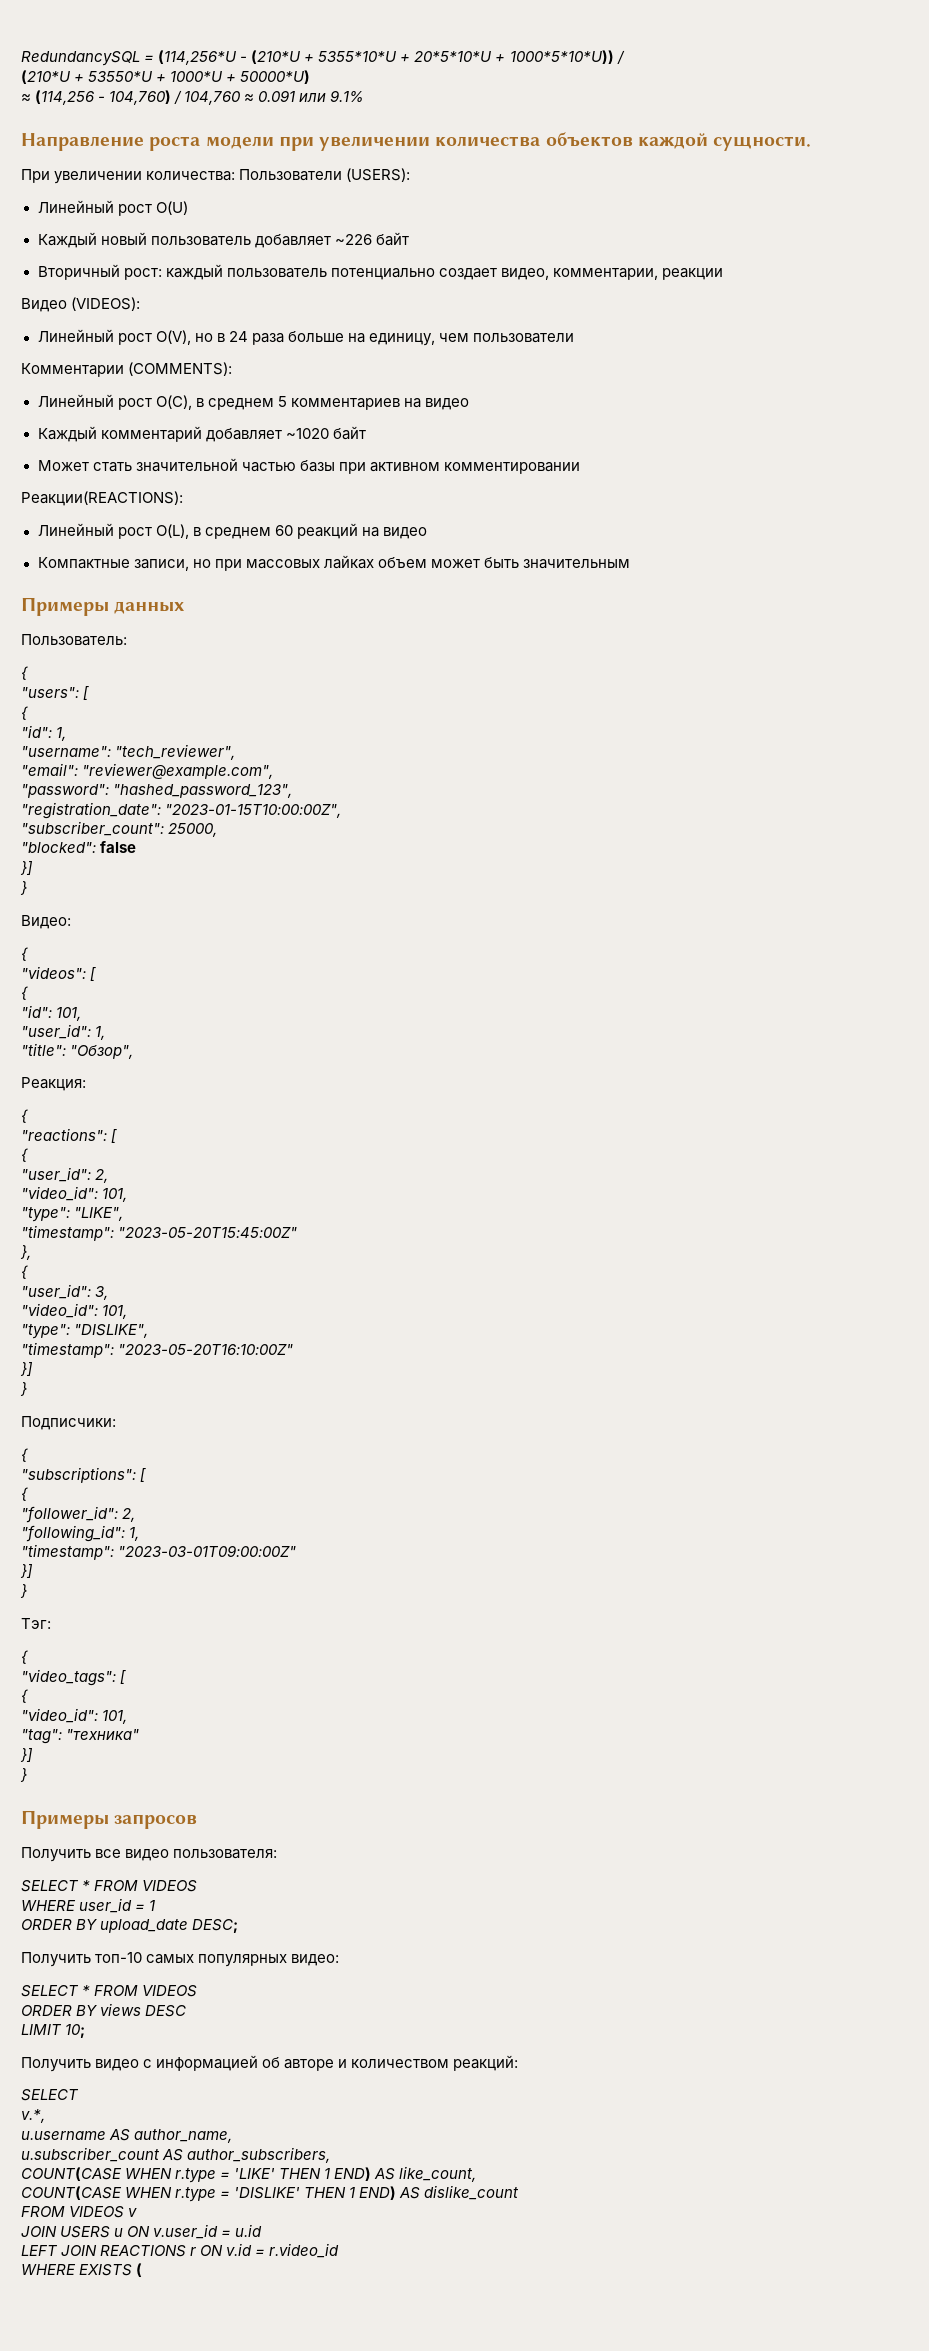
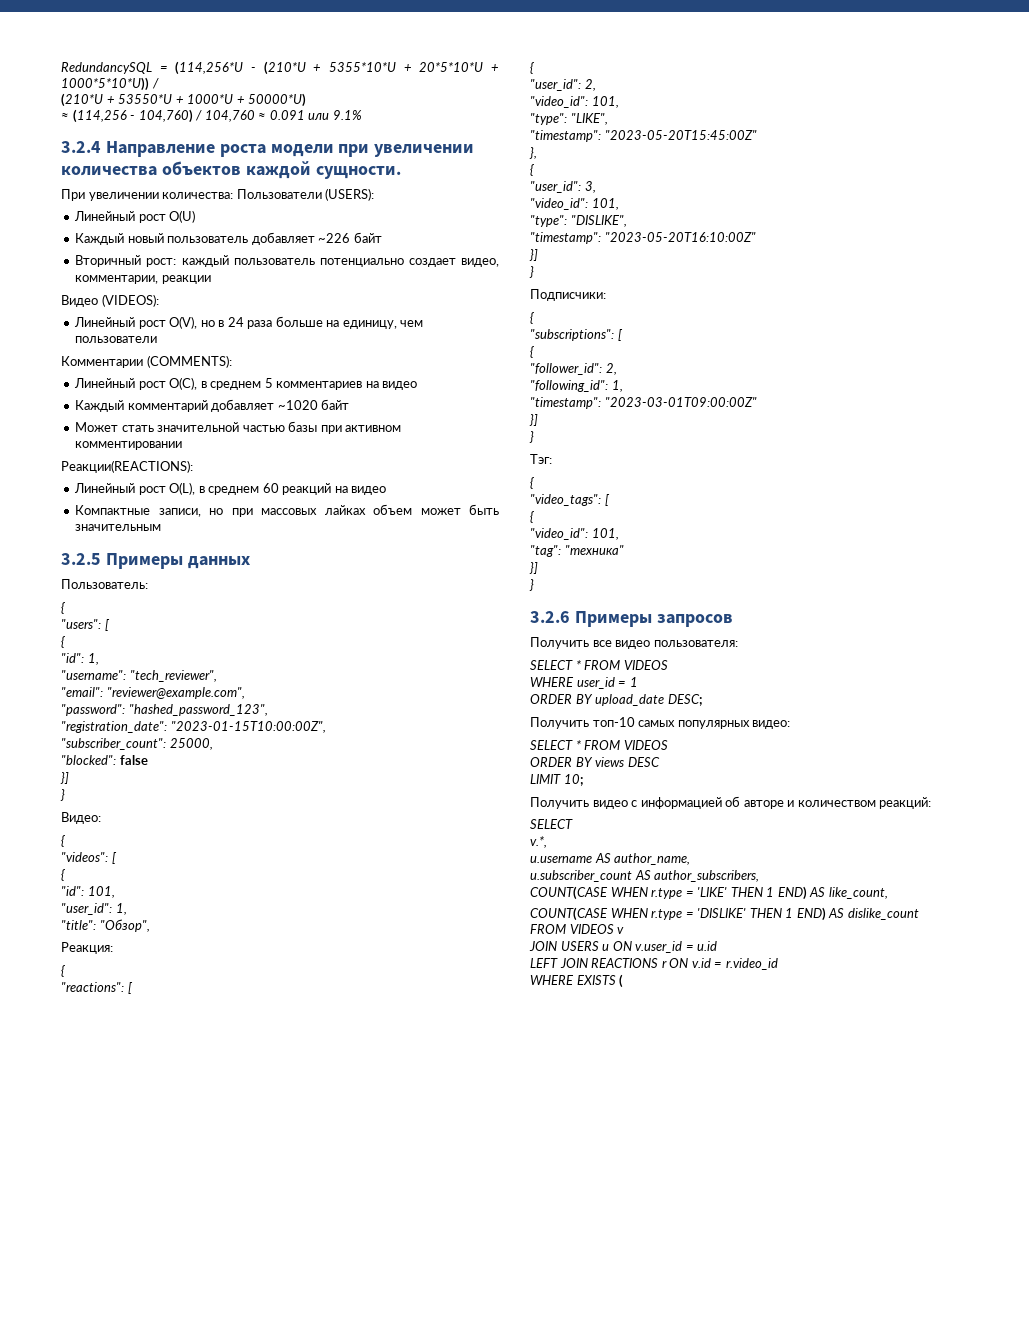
- Направление роста модели при увеличении количества объектов каждой сущности.
+ 3.2.4 Направление роста модели при увеличении количества объектов каждой сущности.
- Примеры данных
+ 3.2.5 Примеры данных
- Примеры запросов
+ 3.2.6 Примеры запросов

